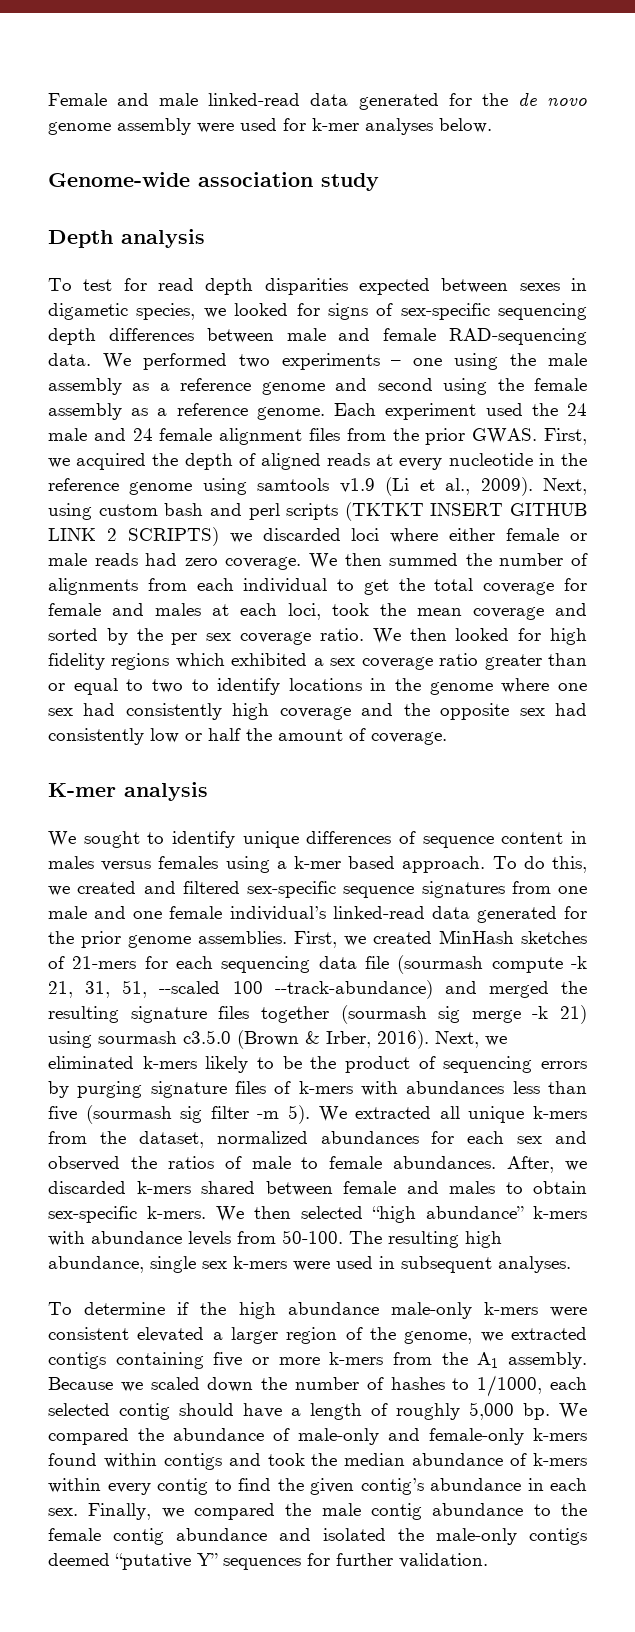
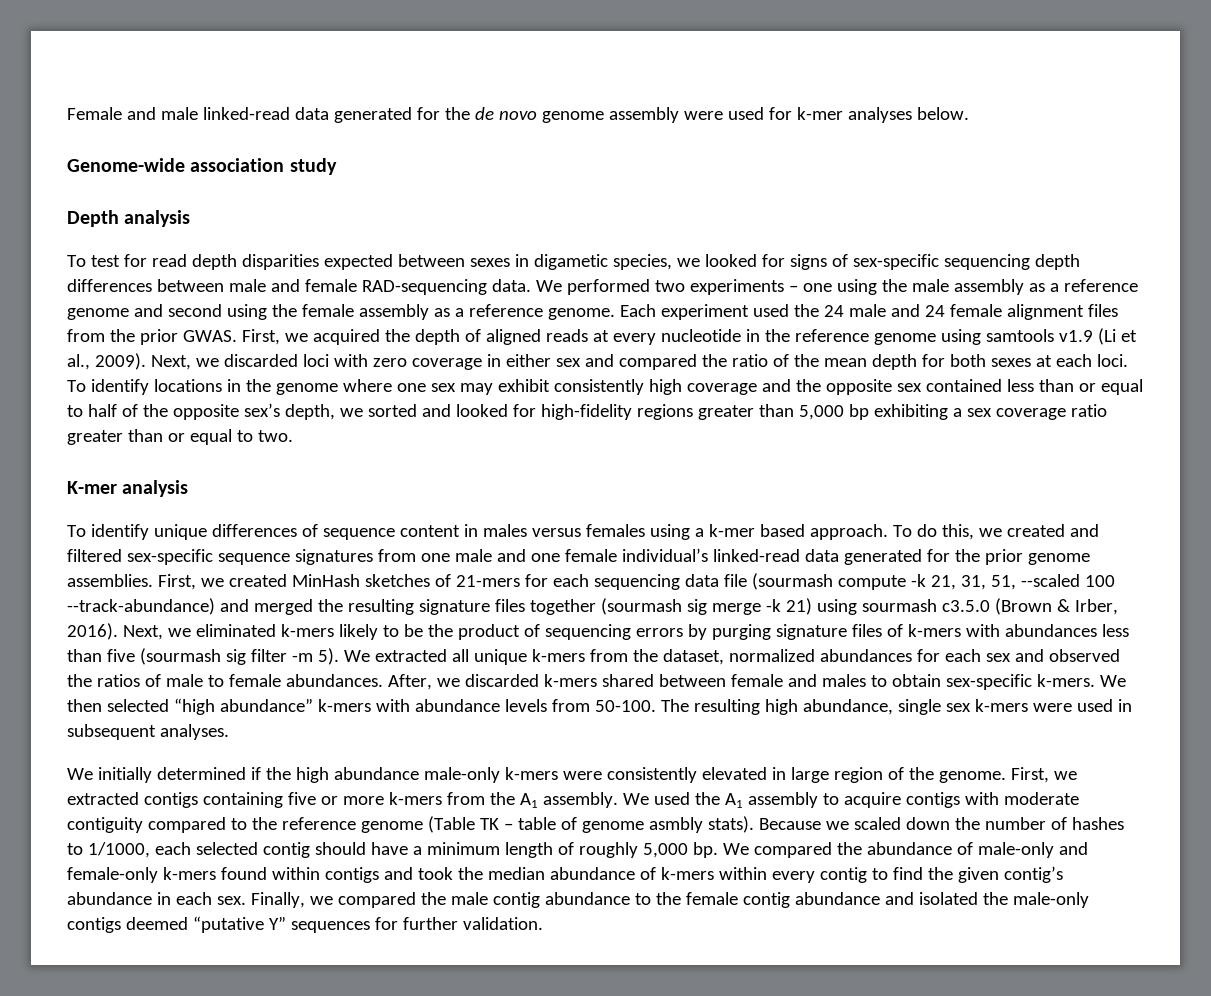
- Next, using custom bash and perl scripts (TKTKT INSERT GITHUB LINK 2 SCRIPTS) we discarded loci where either female or male reads had zero coverage. We then summed the number of alignments from each individual to get the total coverage for female and males at each loci, took the mean coverage and sorted by the per sex coverage ratio. We then looked for high fidelity regions which exhibited a sex coverage ratio greater than or equal to two to identify locations in the genome where one sex had consistently high coverage and the opposite sex had consistently low or half the amount of coverage.
+ Next, we discarded loci with zero coverage in either sex and compared the ratio of the mean depth for both sexes at each loci. To identify locations in the genome where one sex may exhibit consistently high coverage and the opposite sex contained less than or equal to half of the opposite sex’s depth, we sorted and looked for high-fidelity regions greater than 5,000 bp exhibiting a sex coverage ratio greater than or equal to two.
- We sought to identify unique differences of sequence content in males versus females using a k-mer based approach.
+ To identify unique differences of sequence content in males versus females using a k-mer based approach.
- To determine if the high abundance male-only k-mers were consistent elevated a larger region of the genome, we extracted contigs containing five or more k-mers from the A1 assembly.
+ We initially determined if the high abundance male-only k-mers were consistently elevated in large region of the genome. First, we extracted contigs containing five or more k-mers from the A1 assembly.
+ We used the A1 assembly to acquire contigs with moderate contiguity compared to the reference genome (Table TK – table of genome asmbly stats).
- Because we scaled down the number of hashes to 1/1000, each selected contig should have a length of roughly 5,000 bp.
+ Because we scaled down the number of hashes to 1/1000, each selected contig should have a minimum length of roughly 5,000 bp.

